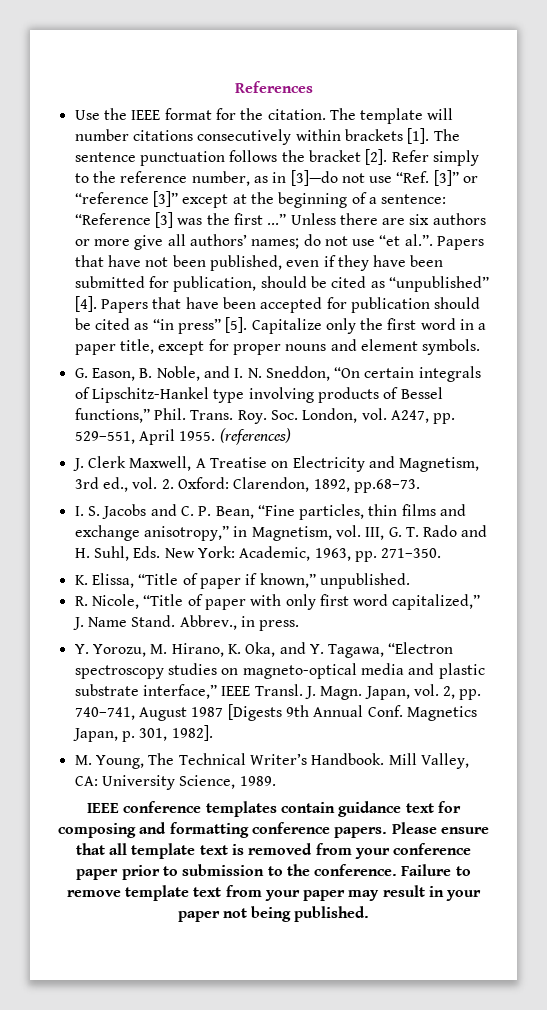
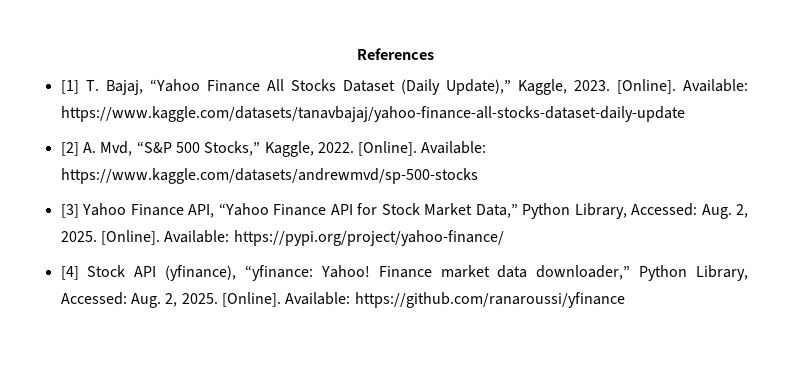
- Use the IEEE format for the citation. The template will number citations consecutively within brackets [1]. The sentence punctuation follows the bracket [2]. Refer simply to the reference number, as in [3]—do not use “Ref. [3]” or “reference [3]” except at the beginning of a sentence: “Reference [3] was the first ...” Unless there are six authors or more give all authors’ names; do not use “et al.”. Papers that have not been published, even if they have been submitted for publication, should be cited as “unpublished” [4]. Papers that have been accepted for publication should be cited as “in press” [5]. Capitalize only the first word in a paper title, except for proper nouns and element symbols.
- G. Eason, B. Noble, and I. N. Sneddon, “On certain integrals of Lipschitz-Hankel type involving products of Bessel functions,” Phil. Trans. Roy. Soc. London, vol. A247, pp. 529–551, April 1955. (references)
- J. Clerk Maxwell, A Treatise on Electricity and Magnetism, 3rd ed., vol. 2. Oxford: Clarendon, 1892, pp.68–73.
- I. S. Jacobs and C. P. Bean, “Fine particles, thin films and exchange anisotropy,” in Magnetism, vol. III, G. T. Rado and H. Suhl, Eds. New York: Academic, 1963, pp. 271–350.
- K. Elissa, “Title of paper if known,” unpublished.
- R. Nicole, “Title of paper with only first word capitalized,” J. Name Stand. Abbrev., in press.
- Y. Yorozu, M. Hirano, K. Oka, and Y. Tagawa, “Electron spectroscopy studies on magneto-optical media and plastic substrate interface,” IEEE Transl. J. Magn. Japan, vol. 2, pp. 740–741, August 1987 [Digests 9th Annual Conf. Magnetics Japan, p. 301, 1982].
- M. Young, The Technical Writer’s Handbook. Mill Valley, CA: University Science, 1989.
- IEEE conference templates contain guidance text for composing and formatting conference papers. Please ensure that all template text is removed from your conference paper prior to submission to the conference. Failure to remove template text from your paper may result in your paper not being published.
+ [1] T. Bajaj, “Yahoo Finance All Stocks Dataset (Daily Update),” Kaggle, 2023. [Online]. Available: https://www.kaggle.com/datasets/tanavbajaj/yahoo-finance-all-stocks-dataset-daily-update
+ [2] A. Mvd, “S&P 500 Stocks,” Kaggle, 2022. [Online]. Available: https://www.kaggle.com/datasets/andrewmvd/sp-500-stocks
+ [3] Yahoo Finance API, “Yahoo Finance API for Stock Market Data,” Python Library, Accessed: Aug. 2, 2025. [Online]. Available: https://pypi.org/project/yahoo-finance/
+ [4] Stock API (yfinance), “yfinance: Yahoo! Finance market data downloader,” Python Library, Accessed: Aug. 2, 2025. [Online]. Available: https://github.com/ranaroussi/yfinance

